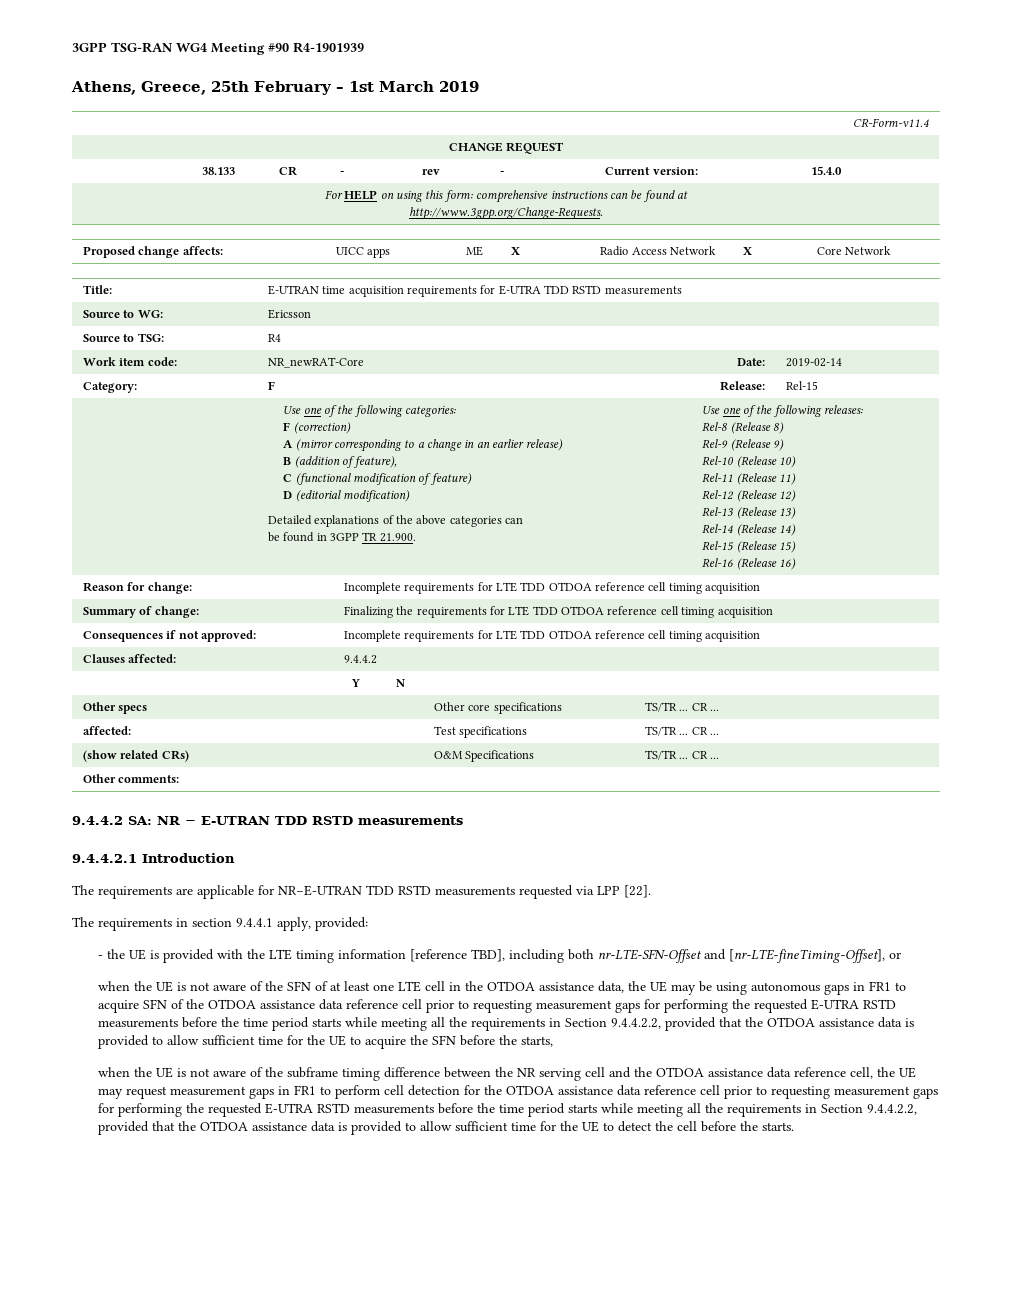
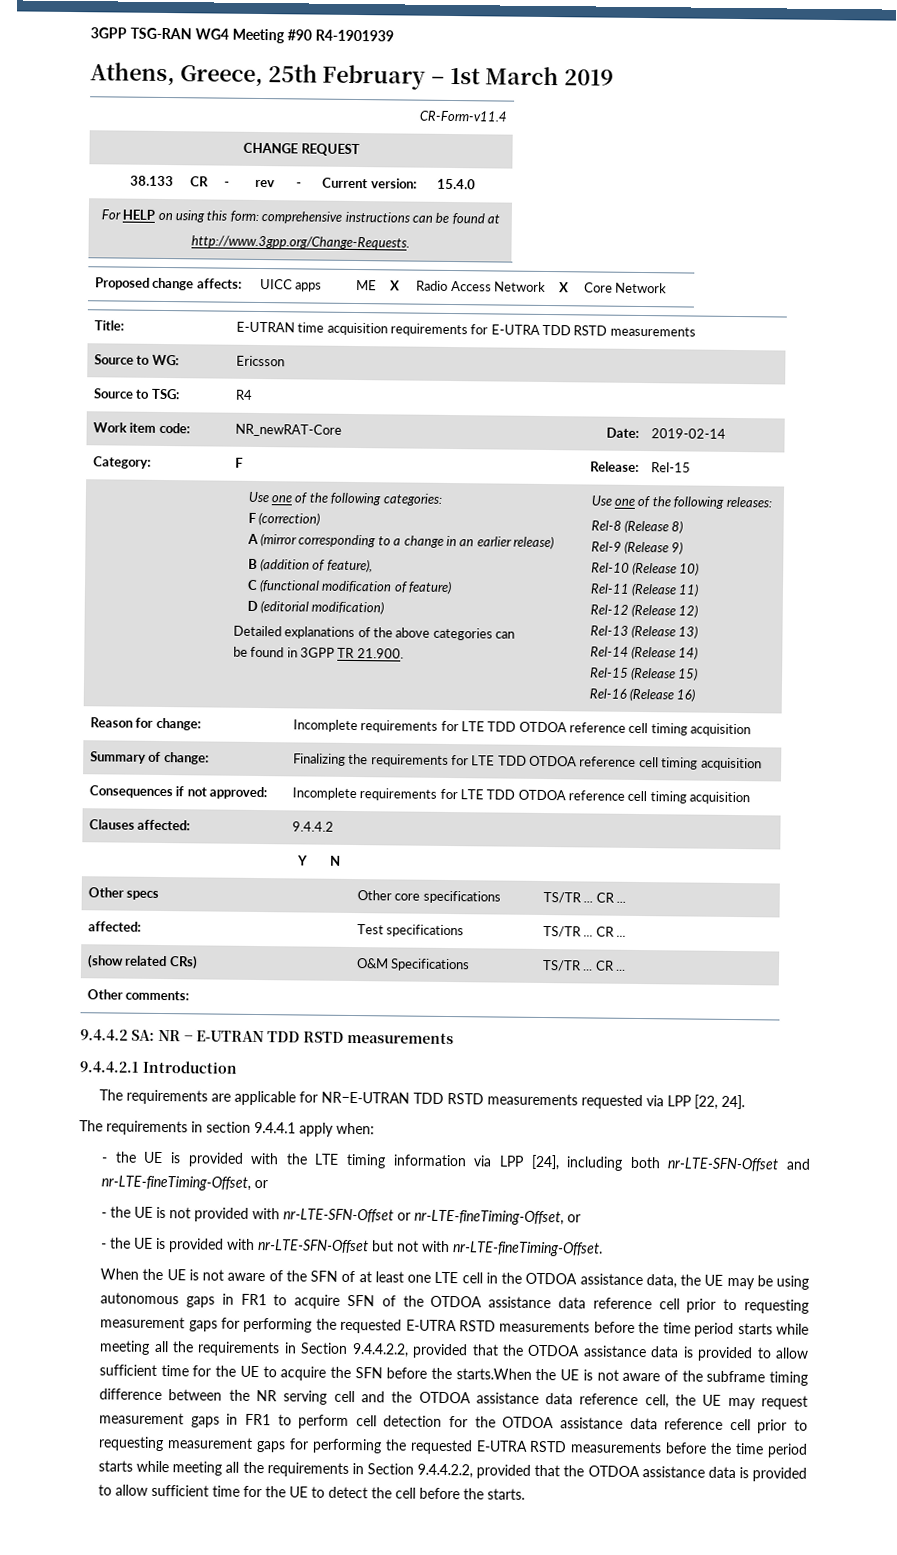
- The requirements are applicable for NR−E-UTRAN TDD RSTD measurements requested via LPP [22].
+ The requirements are applicable for NR−E-UTRAN TDD RSTD measurements requested via LPP [22, 24].
- The requirements in section 9.4.4.1 apply, provided:
+ The requirements in section 9.4.4.1 apply when:
- - the UE is provided with the LTE timing information [reference TBD], including both nr-LTE-SFN-Offset and [nr-LTE-fineTiming-Offset], or
- when the UE is not aware of the SFN of at least one LTE cell in the OTDOA assistance data, the UE may be using autonomous gaps in FR1 to acquire SFN of the OTDOA assistance data reference cell prior to requesting measurement gaps for performing the requested E-UTRA RSTD measurements before the time period starts while meeting all the requirements in Section 9.4.4.2.2, provided that the OTDOA assistance data is provided to allow sufficient time for the UE to acquire the SFN before the starts,
- when the UE is not aware of the subframe timing difference between the NR serving cell and the OTDOA assistance data reference cell, the UE may request measurement gaps in FR1 to perform cell detection for the OTDOA assistance data reference cell prior to requesting measurement gaps for performing the requested E-UTRA RSTD measurements before the time period starts while meeting all the requirements in Section 9.4.4.2.2, provided that the OTDOA assistance data is provided to allow sufficient time for the UE to detect the cell before the starts.
+ - the UE is provided with the LTE timing information via LPP [24], including both nr-LTE-SFN-Offset and nr-LTE-fineTiming-Offset, or
+ - the UE is not provided with nr-LTE-SFN-Offset or nr-LTE-fineTiming-Offset, or
+ - the UE is provided with nr-LTE-SFN-Offset but not with nr-LTE-fineTiming-Offset.
+ When the UE is not aware of the SFN of at least one LTE cell in the OTDOA assistance data, the UE may be using autonomous gaps in FR1 to acquire SFN of the OTDOA assistance data reference cell prior to requesting measurement gaps for performing the requested E-UTRA RSTD measurements before the time period starts while meeting all the requirements in Section 9.4.4.2.2, provided that the OTDOA assistance data is provided to allow sufficient time for the UE to acquire the SFN before the starts.When the UE is not aware of the subframe timing difference between the NR serving cell and the OTDOA assistance data reference cell, the UE may request measurement gaps in FR1 to perform cell detection for the OTDOA assistance data reference cell prior to requesting measurement gaps for performing the requested E-UTRA RSTD measurements before the time period starts while meeting all the requirements in Section 9.4.4.2.2, provided that the OTDOA assistance data is provided to allow sufficient time for the UE to detect the cell before the starts.

